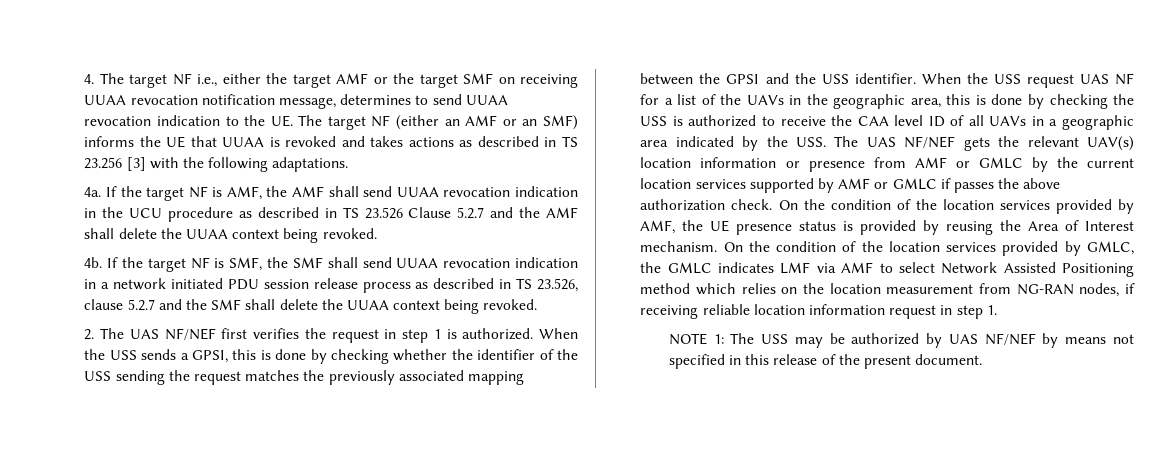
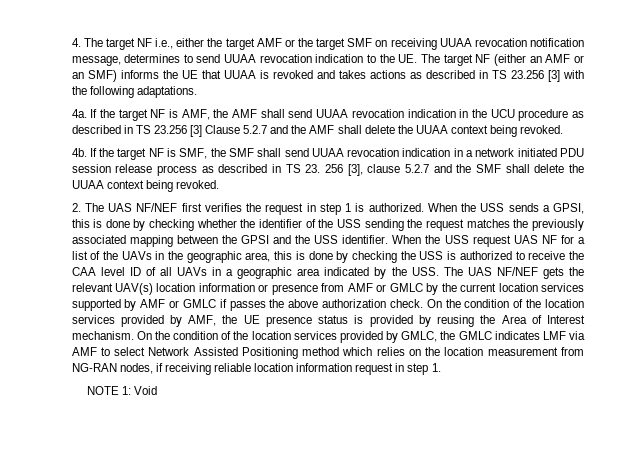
- If the target NF is AMF, the AMF shall send UUAA revocation indication in the UCU procedure as described in TS 23.526 Clause 5.2.7 and the AMF shall delete the UUAA context being revoked.
+ If the target NF is AMF, the AMF shall send UUAA revocation indication in the UCU procedure as described in TS 23.256 [3] Clause 5.2.7 and the AMF shall delete the UUAA context being revoked.
- If the target NF is SMF, the SMF shall send UUAA revocation indication in a network initiated PDU session release process as described in TS 23.526, clause 5.2.7 and the SMF shall delete the UUAA context being revoked.
+ If the target NF is SMF, the SMF shall send UUAA revocation indication in a network initiated PDU session release process as described in TS 23. 256 [3], clause 5.2.7 and the SMF shall delete the UUAA context being revoked.
- NOTE 1: The USS may be authorized by UAS NF/NEF by means not specified in this release of the present document.
+ NOTE 1: Void

